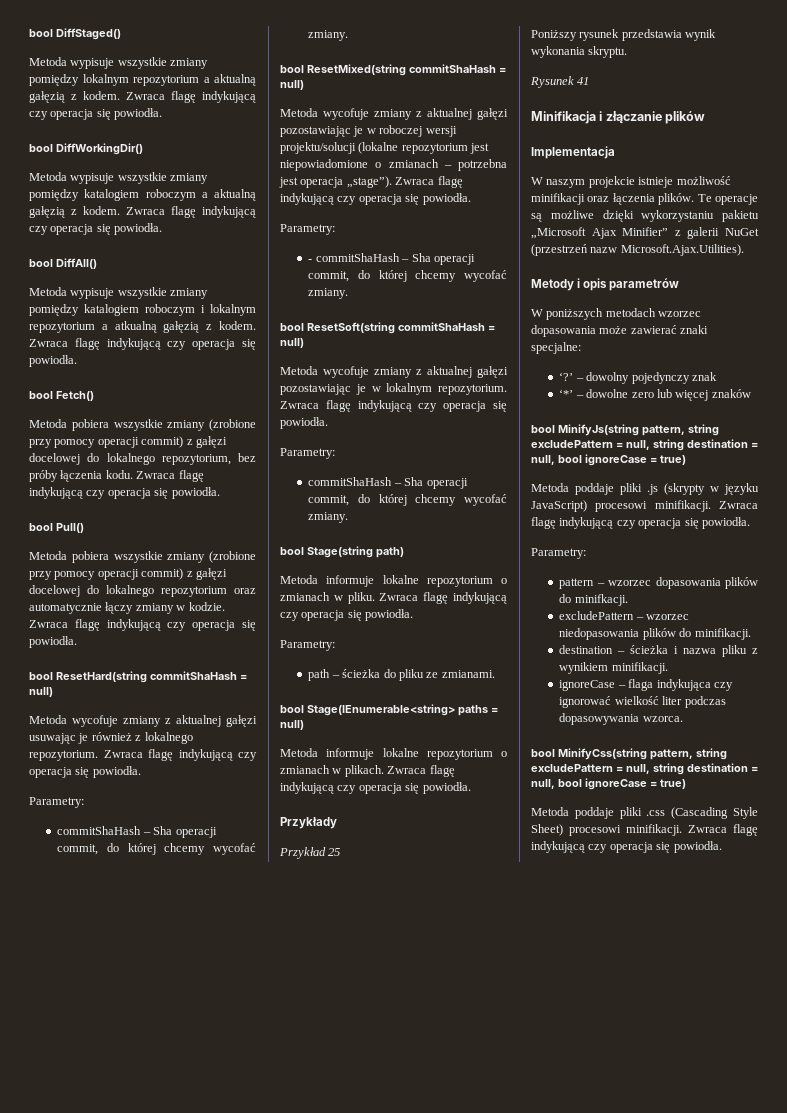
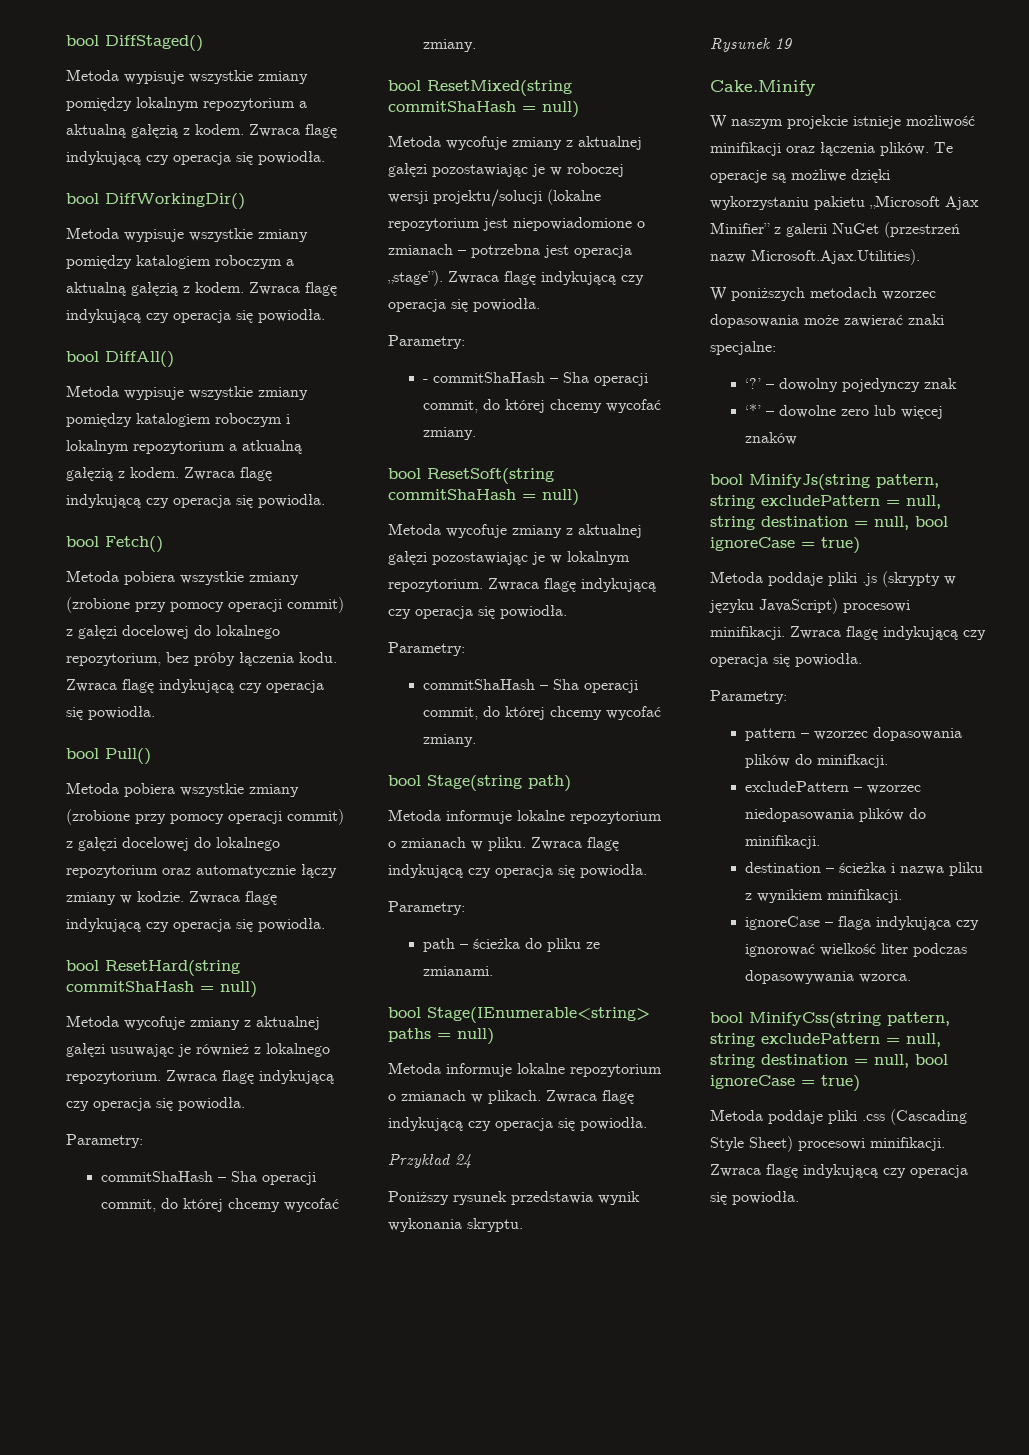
- Przykłady
- Przykład 25
+ Przykład 24
- Rysunek 41
- Minifikacja i złączanie plików
- Implementacja
+ Rysunek 19
+ Cake.Minify
- Metody i opis parametrów

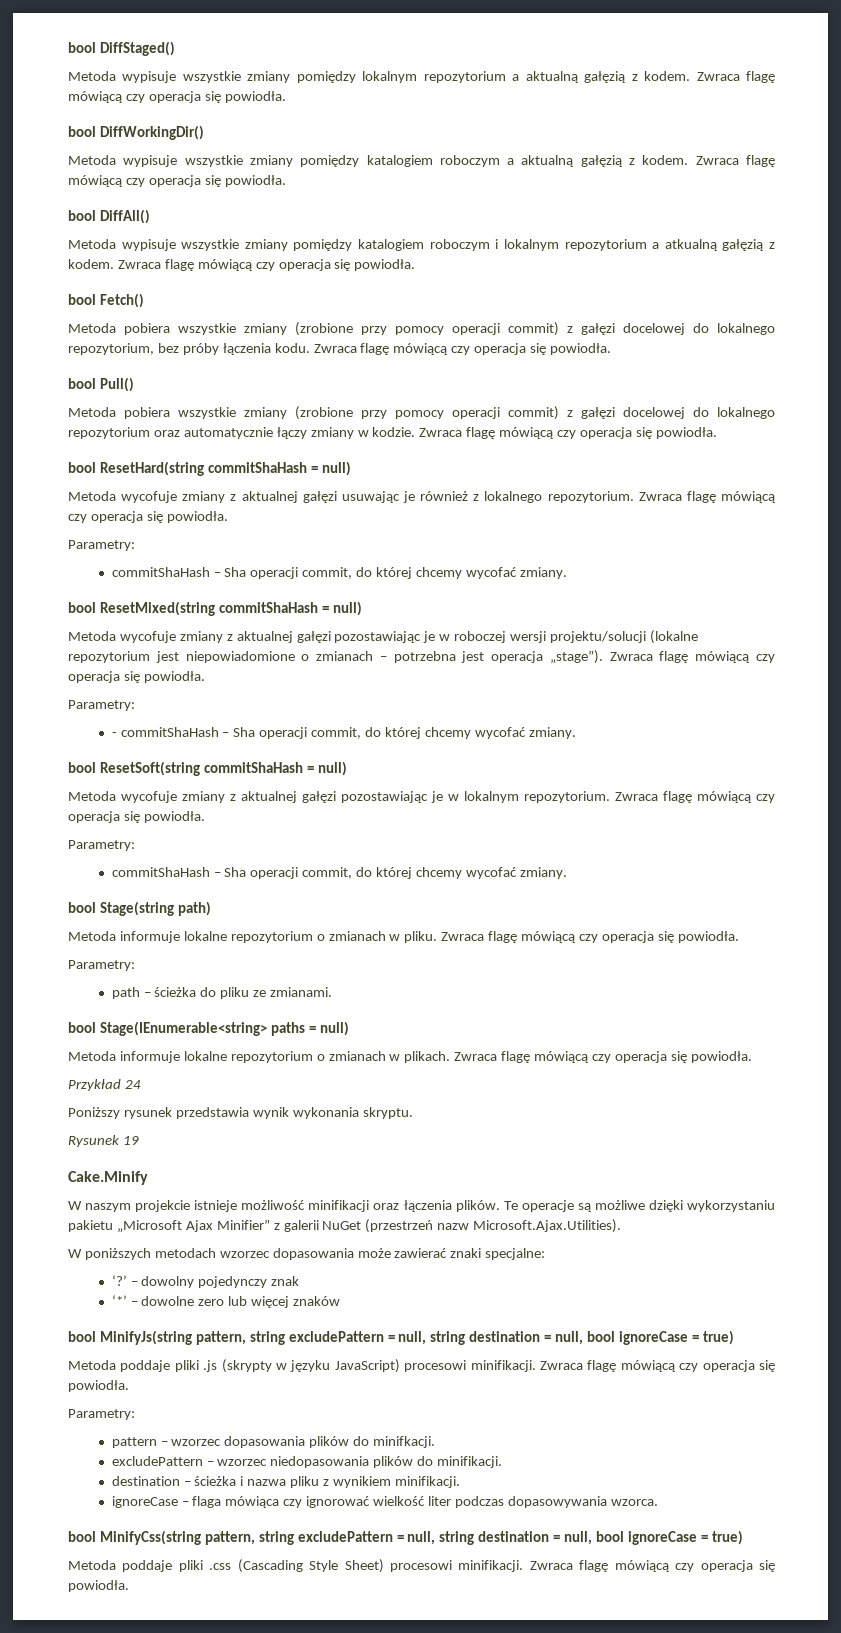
- Metoda wypisuje wszystkie zmiany pomiędzy lokalnym repozytorium a aktualną gałęzią z kodem. Zwraca flagę indykującą czy operacja się powiodła.
+ Metoda wypisuje wszystkie zmiany pomiędzy lokalnym repozytorium a aktualną gałęzią z kodem. Zwraca flagę mówiącą czy operacja się powiodła.
- Metoda wypisuje wszystkie zmiany pomiędzy katalogiem roboczym a aktualną gałęzią z kodem. Zwraca flagę indykującą czy operacja się powiodła.
+ Metoda wypisuje wszystkie zmiany pomiędzy katalogiem roboczym a aktualną gałęzią z kodem. Zwraca flagę mówiącą czy operacja się powiodła.
- Metoda wypisuje wszystkie zmiany pomiędzy katalogiem roboczym i lokalnym repozytorium a atkualną gałęzią z kodem. Zwraca flagę indykującą czy operacja się powiodła.
+ Metoda wypisuje wszystkie zmiany pomiędzy katalogiem roboczym i lokalnym repozytorium a atkualną gałęzią z kodem. Zwraca flagę mówiącą czy operacja się powiodła.
- Metoda pobiera wszystkie zmiany (zrobione przy pomocy operacji commit) z gałęzi docelowej do lokalnego repozytorium, bez próby łączenia kodu. Zwraca flagę indykującą czy operacja się powiodła.
+ Metoda pobiera wszystkie zmiany (zrobione przy pomocy operacji commit) z gałęzi docelowej do lokalnego repozytorium, bez próby łączenia kodu. Zwraca flagę mówiącą czy operacja się powiodła.
- Metoda pobiera wszystkie zmiany (zrobione przy pomocy operacji commit) z gałęzi docelowej do lokalnego repozytorium oraz automatycznie łączy zmiany w kodzie. Zwraca flagę indykującą czy operacja się powiodła.
+ Metoda pobiera wszystkie zmiany (zrobione przy pomocy operacji commit) z gałęzi docelowej do lokalnego repozytorium oraz automatycznie łączy zmiany w kodzie. Zwraca flagę mówiącą czy operacja się powiodła.
- Metoda wycofuje zmiany z aktualnej gałęzi usuwając je również z lokalnego repozytorium. Zwraca flagę indykującą czy operacja się powiodła.
+ Metoda wycofuje zmiany z aktualnej gałęzi usuwając je również z lokalnego repozytorium. Zwraca flagę mówiącą czy operacja się powiodła.
- Metoda wycofuje zmiany z aktualnej gałęzi pozostawiając je w roboczej wersji projektu/solucji (lokalne repozytorium jest niepowiadomione o zmianach – potrzebna jest operacja „stage”). Zwraca flagę indykującą czy operacja się powiodła.
+ Metoda wycofuje zmiany z aktualnej gałęzi pozostawiając je w roboczej wersji projektu/solucji (lokalne repozytorium jest niepowiadomione o zmianach – potrzebna jest operacja „stage”). Zwraca flagę mówiącą czy operacja się powiodła.
- Metoda wycofuje zmiany z aktualnej gałęzi pozostawiając je w lokalnym repozytorium. Zwraca flagę indykującą czy operacja się powiodła.
+ Metoda wycofuje zmiany z aktualnej gałęzi pozostawiając je w lokalnym repozytorium. Zwraca flagę mówiącą czy operacja się powiodła.
- Metoda informuje lokalne repozytorium o zmianach w pliku. Zwraca flagę indykującą czy operacja się powiodła.
+ Metoda informuje lokalne repozytorium o zmianach w pliku. Zwraca flagę mówiącą czy operacja się powiodła.
- Metoda informuje lokalne repozytorium o zmianach w plikach. Zwraca flagę indykującą czy operacja się powiodła.
+ Metoda informuje lokalne repozytorium o zmianach w plikach. Zwraca flagę mówiącą czy operacja się powiodła.
- Metoda poddaje pliki .js (skrypty w języku JavaScript) procesowi minifikacji. Zwraca flagę indykującą czy operacja się powiodła.
+ Metoda poddaje pliki .js (skrypty w języku JavaScript) procesowi minifikacji. Zwraca flagę mówiącą czy operacja się powiodła.
- ignoreCase – flaga indykująca czy ignorować wielkość liter podczas dopasowywania wzorca.
+ ignoreCase – flaga mówiąca czy ignorować wielkość liter podczas dopasowywania wzorca.
- Metoda poddaje pliki .css (Cascading Style Sheet) procesowi minifikacji. Zwraca flagę indykującą czy operacja się powiodła.
+ Metoda poddaje pliki .css (Cascading Style Sheet) procesowi minifikacji. Zwraca flagę mówiącą czy operacja się powiodła.

